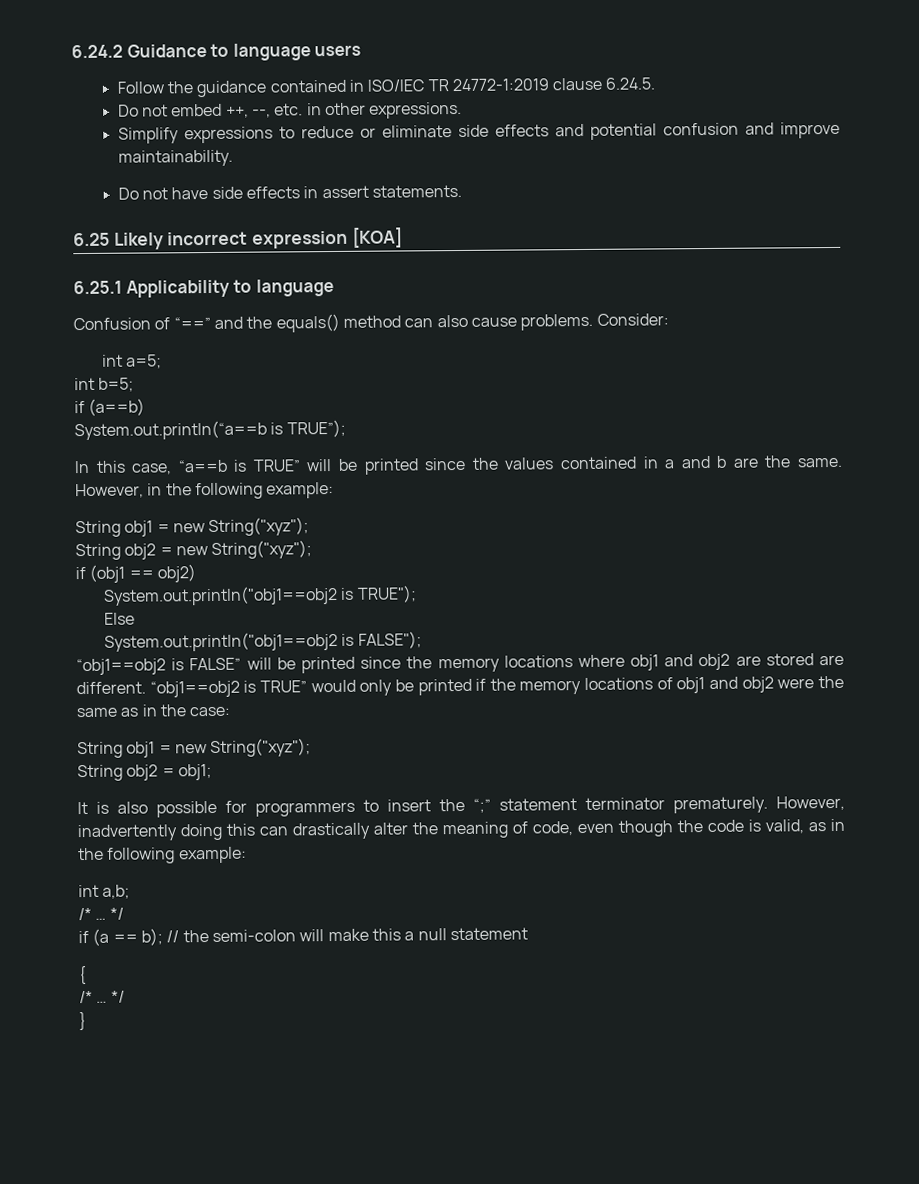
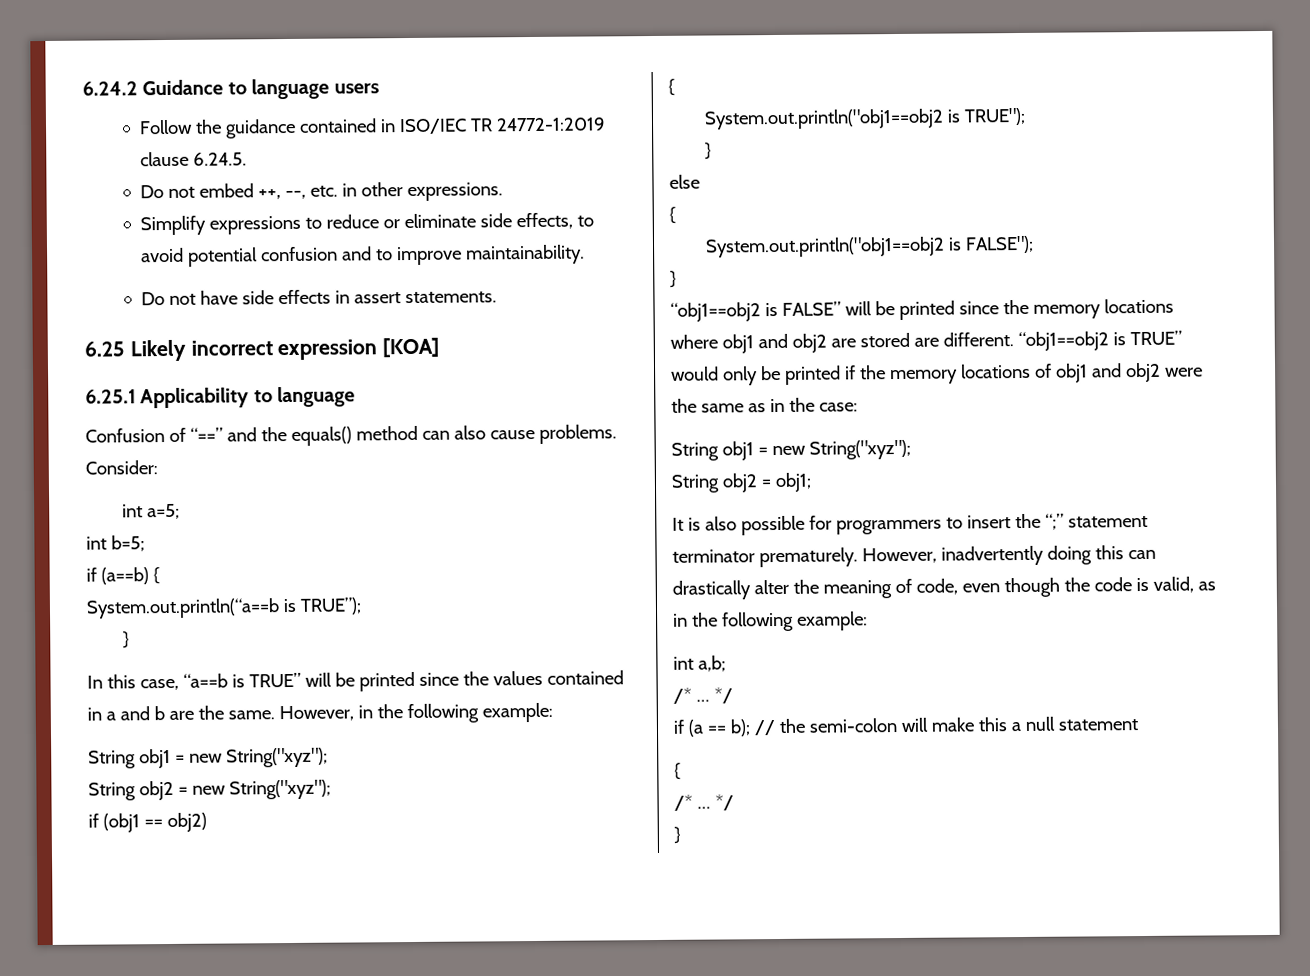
- Simplify expressions to reduce or eliminate side effects and potential confusion and improve maintainability.
+ Simplify expressions to reduce or eliminate side effects, to avoid potential confusion and to improve maintainability.
- if (a==b)
+ if (a==b) {
  System.out.println(“a==b is TRUE”);
+ }
  if (obj1 == obj2)
+ {
  System.out.println("obj1==obj2 is TRUE");
- Else
+ }
+ else
+ {
  System.out.println("obj1==obj2 is FALSE");
+ }

